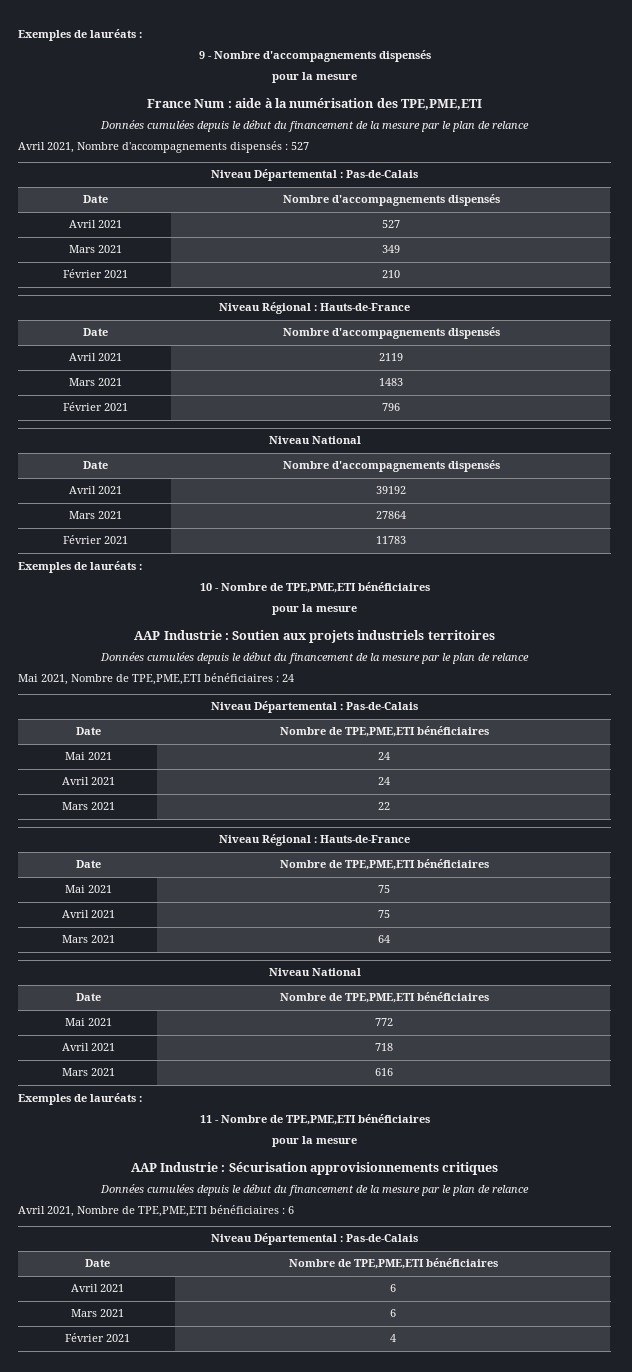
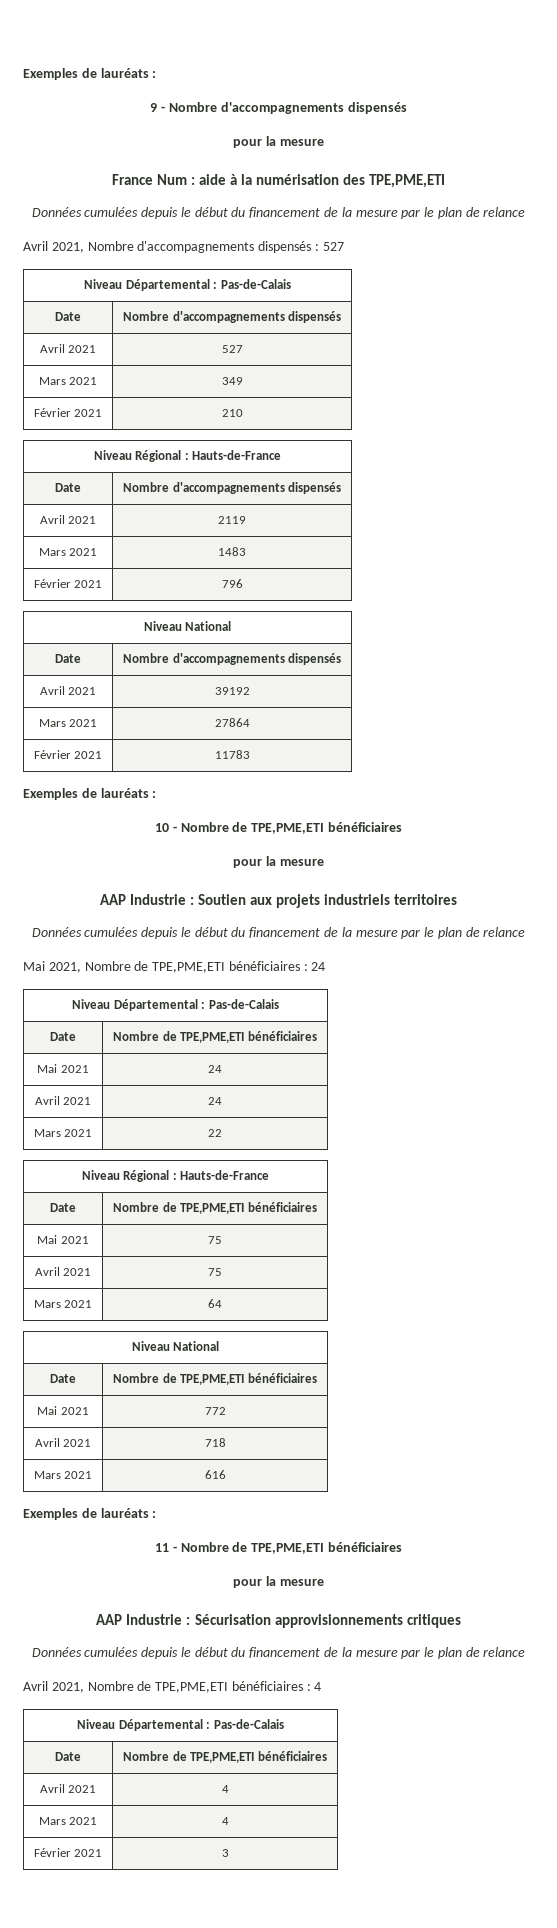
- Avril 2021, Nombre de TPE,PME,ETI bénéficiaires : 6
+ Avril 2021, Nombre de TPE,PME,ETI bénéficiaires : 4
- Avril 2021 | 6
- Mars 2021 | 6
- Février 2021 | 4
+ Avril 2021 | 4
+ Mars 2021 | 4
+ Février 2021 | 3

